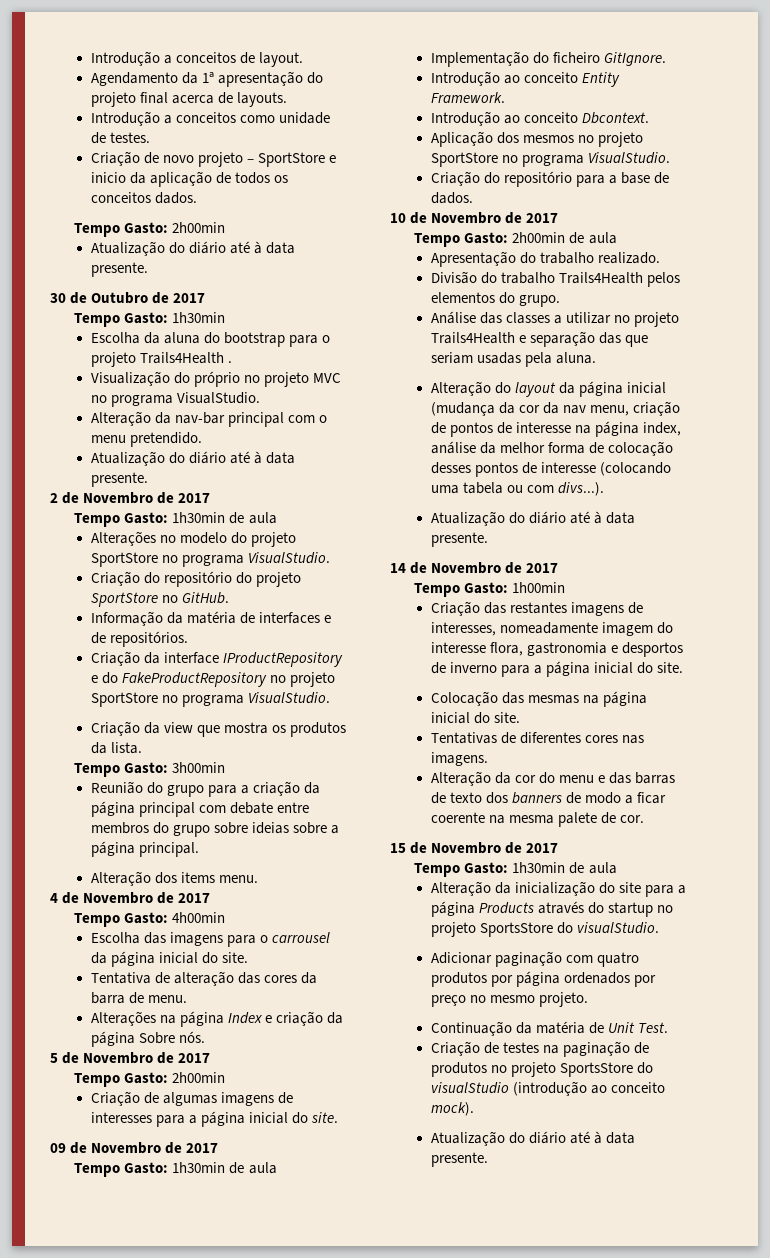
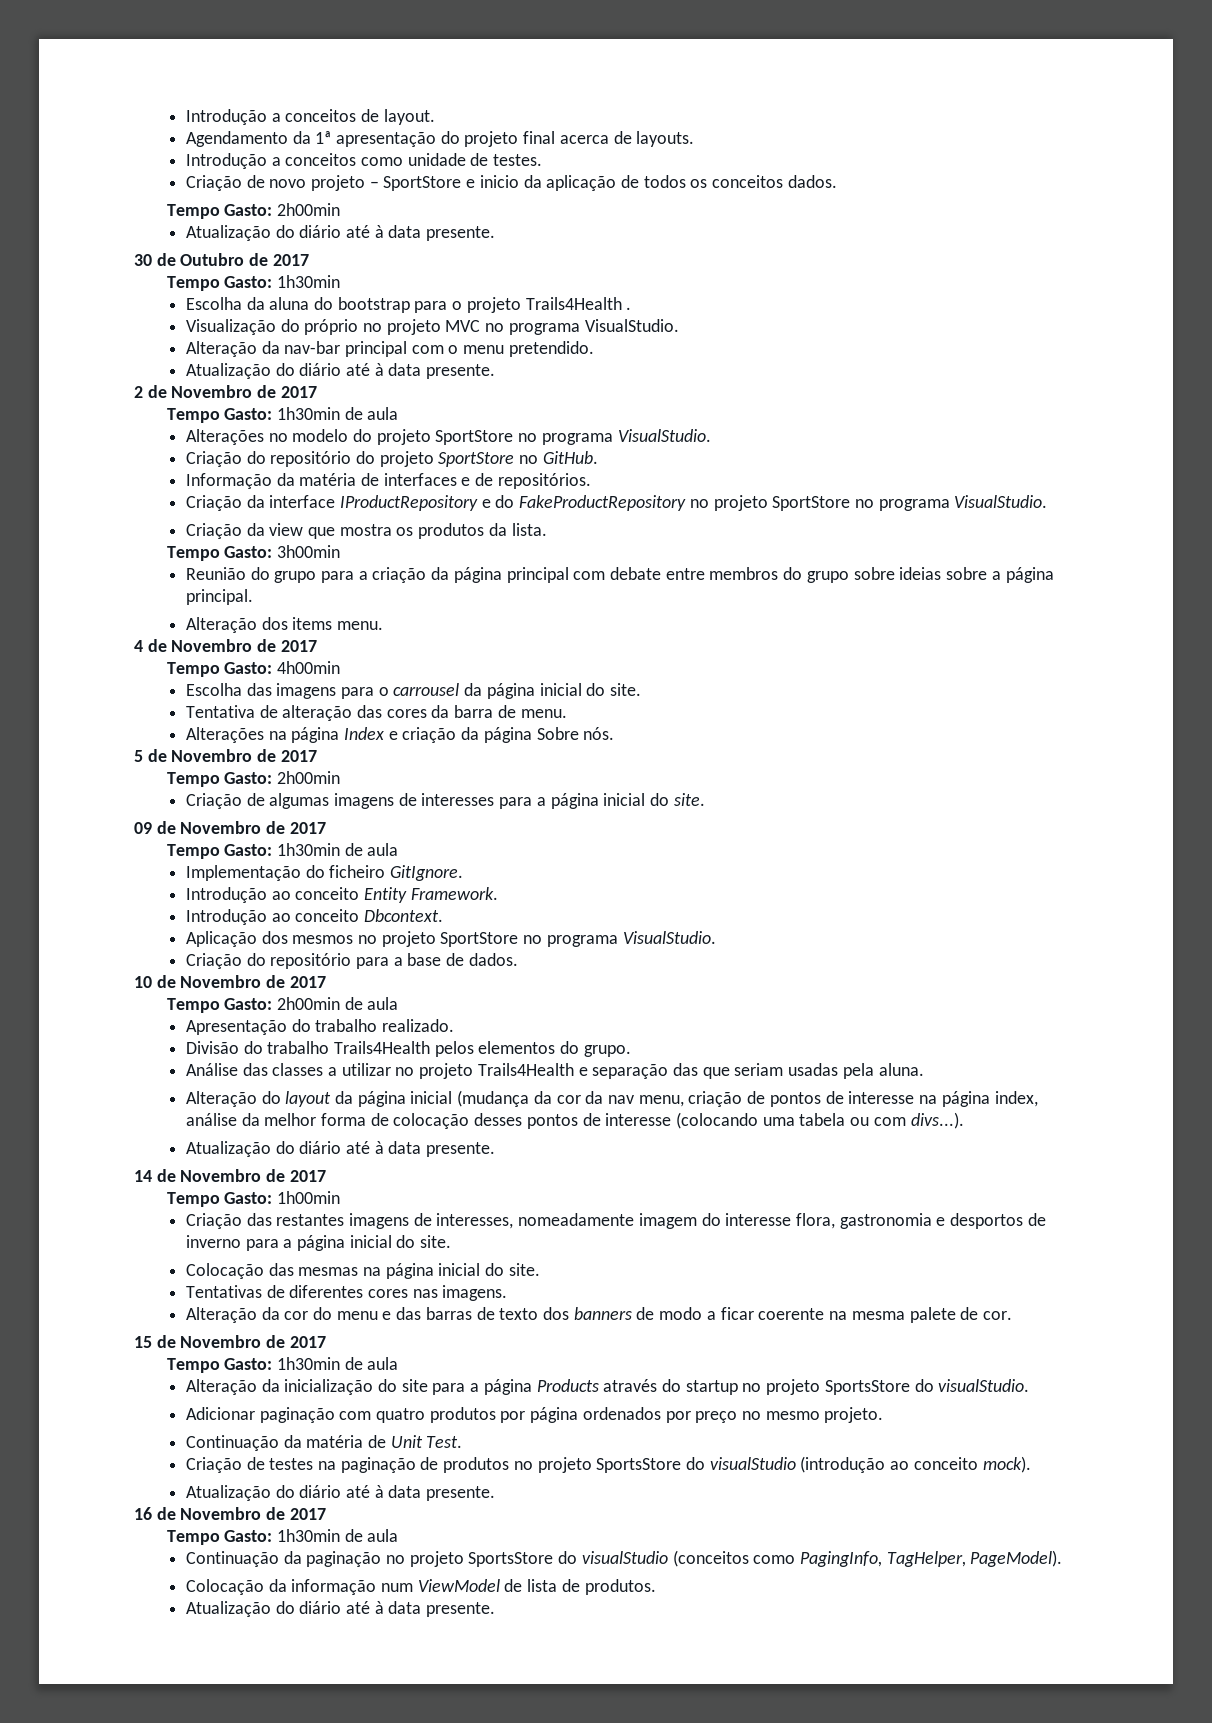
+ 16 de Novembro de 2017
+ Tempo Gasto: 1h30min de aula
+ Continuação da paginação no projeto SportsStore do visualStudio (conceitos como PagingInfo, TagHelper, PageModel).
+ Colocação da informação num ViewModel de lista de produtos.
+ Atualização do diário até à data presente.

